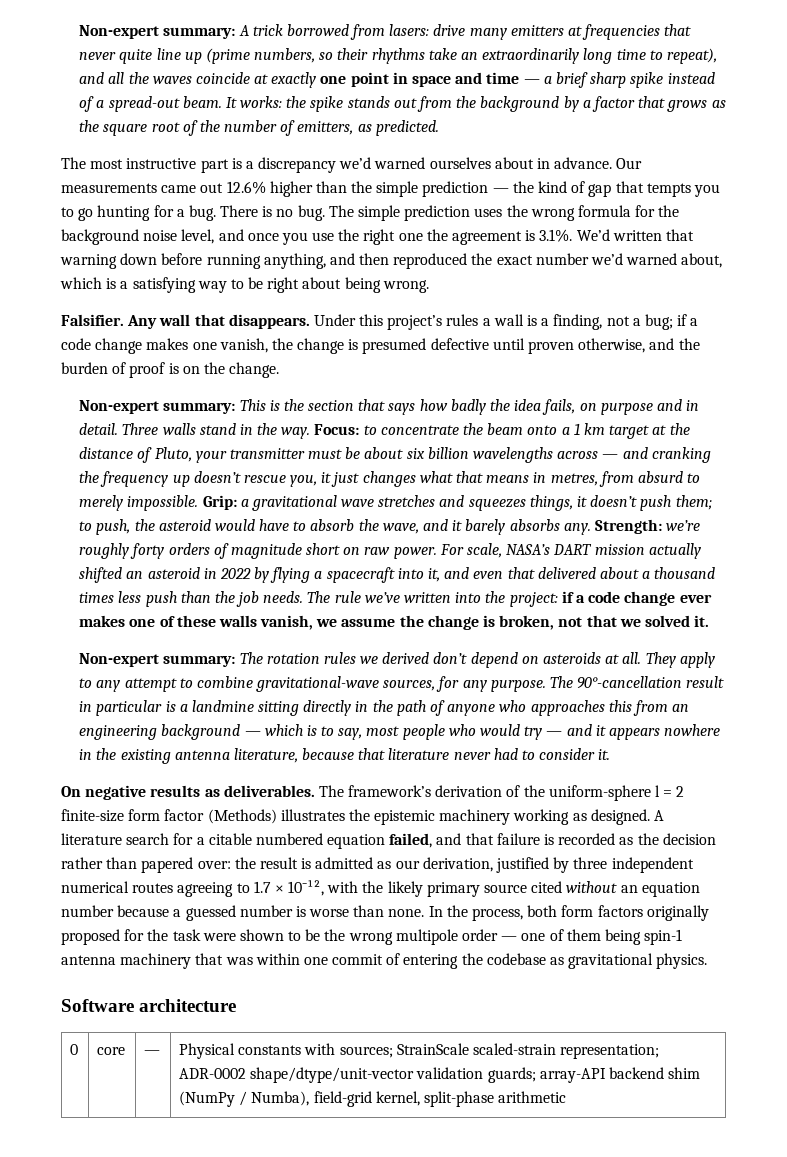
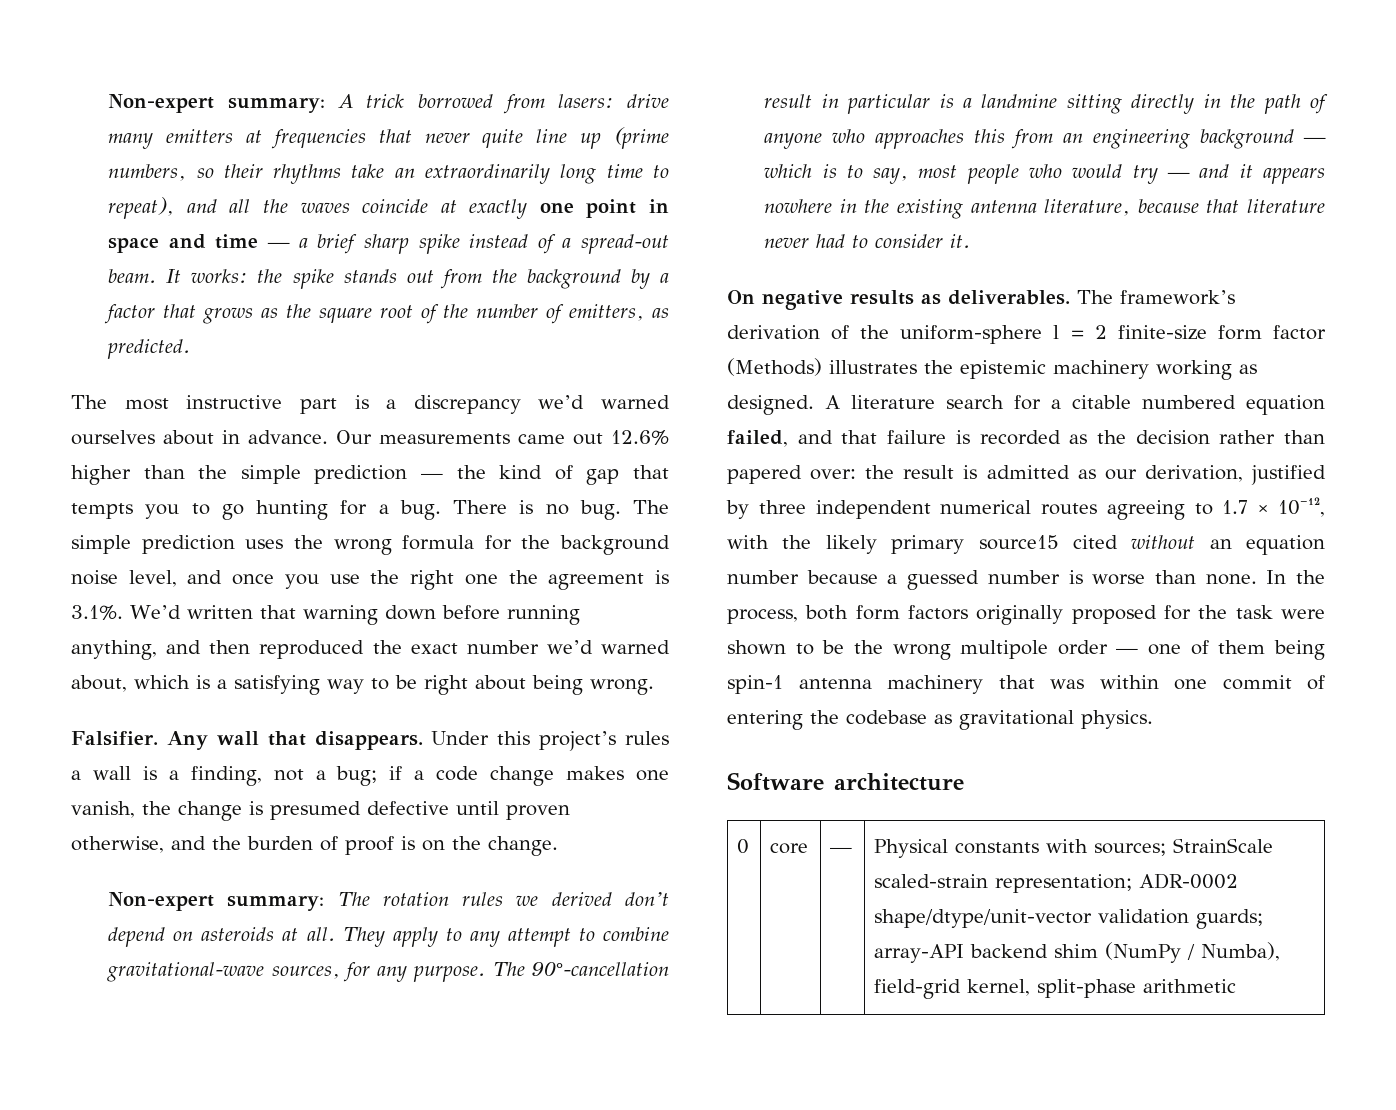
- Non-expert summary: This is the section that says how badly the idea fails, on purpose and in detail. Three walls stand in the way. Focus: to concentrate the beam onto a 1 km target at the distance of Pluto, your transmitter must be about six billion wavelengths across — and cranking the frequency up doesn’t rescue you, it just changes what that means in metres, from absurd to merely impossible. Grip: a gravitational wave stretches and squeezes things, it doesn’t push them; to push, the asteroid would have to absorb the wave, and it barely absorbs any. Strength: we’re roughly forty orders of magnitude short on raw power. For scale, NASA’s DART mission actually shifted an asteroid in 2022 by flying a spacecraft into it, and even that delivered about a thousand times less push than the job needs. The rule we’ve written into the project: if a code change ever makes one of these walls vanish, we assume the change is broken, not that we solved it.
- A literature search for a citable numbered equation failed, and that failure is recorded as the decision rather than papered over: the result is admitted as our derivation, justified by three independent numerical routes agreeing to 1.7 × 10⁻¹², with the likely primary source cited without an equation number because a guessed number is worse than none.
+ A literature search for a citable numbered equation failed, and that failure is recorded as the decision rather than papered over: the result is admitted as our derivation, justified by three independent numerical routes agreeing to 1.7 × 10⁻¹², with the likely primary source15 cited without an equation number because a guessed number is worse than none.

